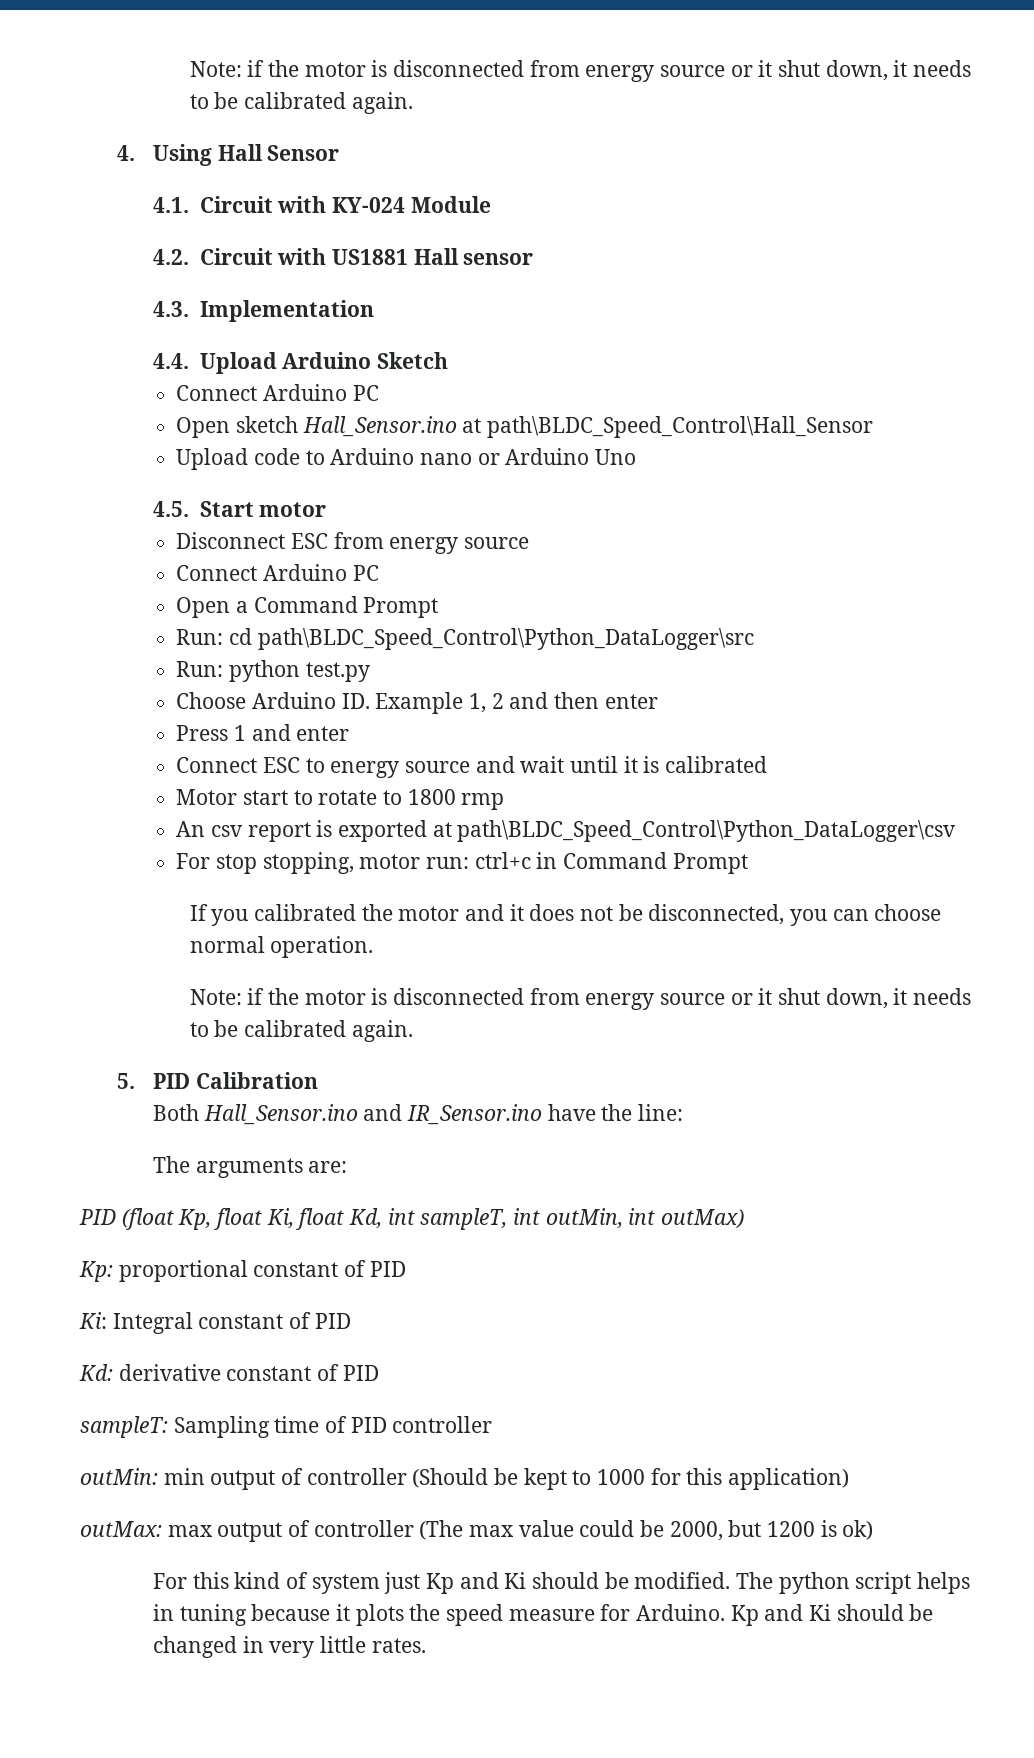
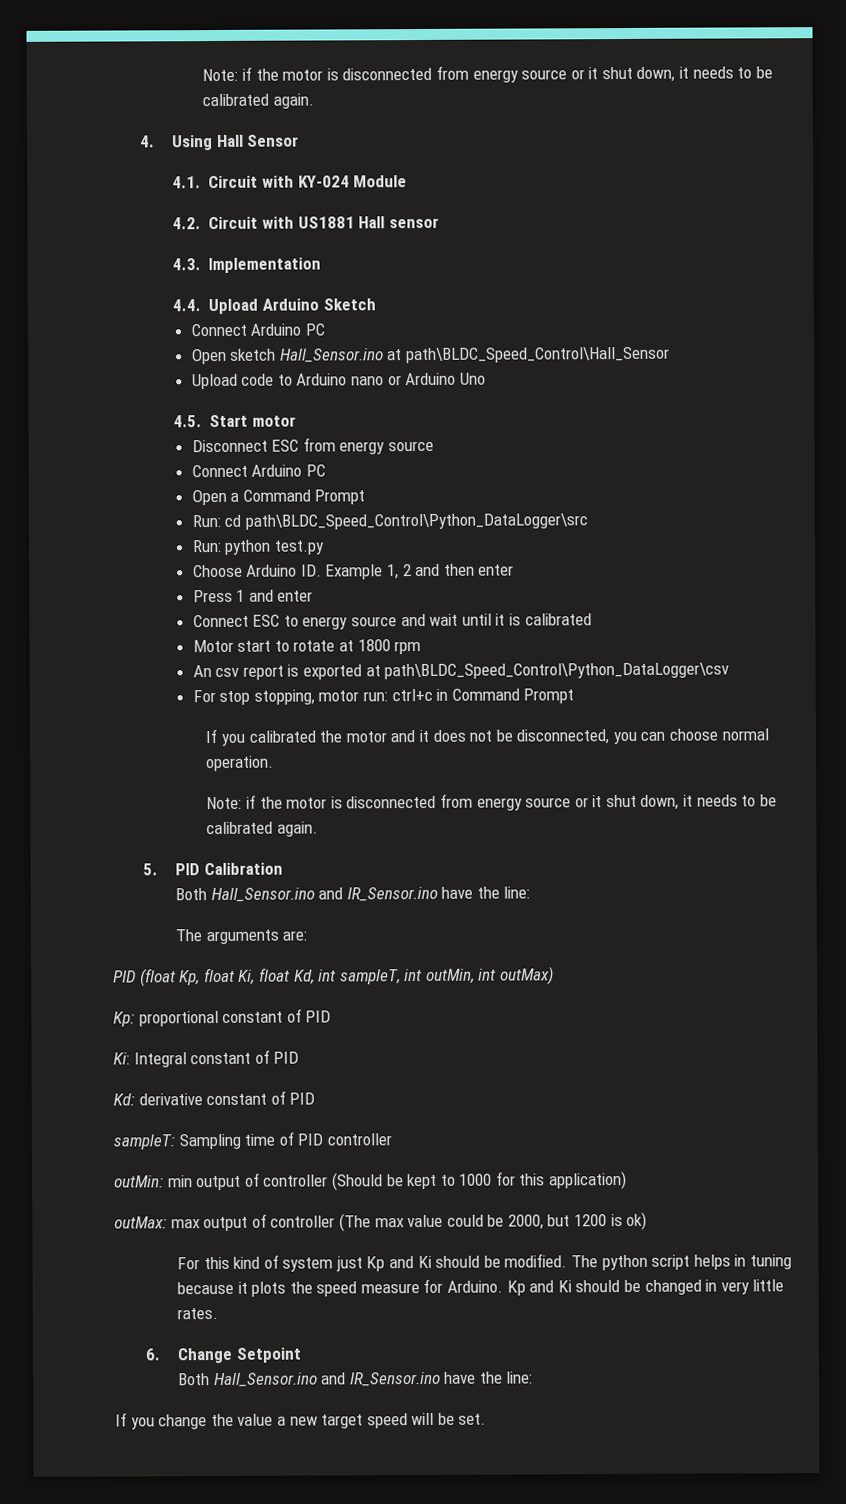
- Motor start to rotate to 1800 rmp
+ Motor start to rotate at 1800 rpm
+ 6. Change Setpoint
+ Both Hall_Sensor.ino and IR_Sensor.ino have the line:
+ If you change the value a new target speed will be set.

